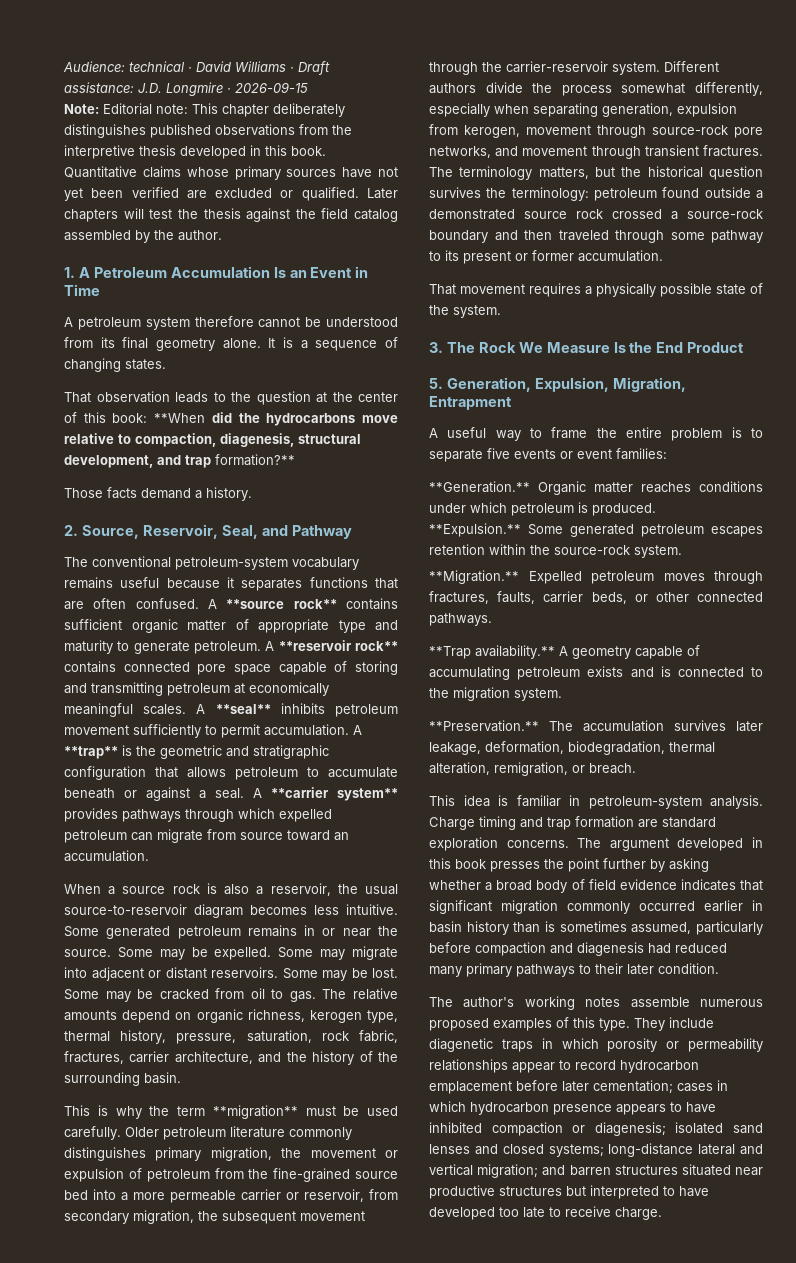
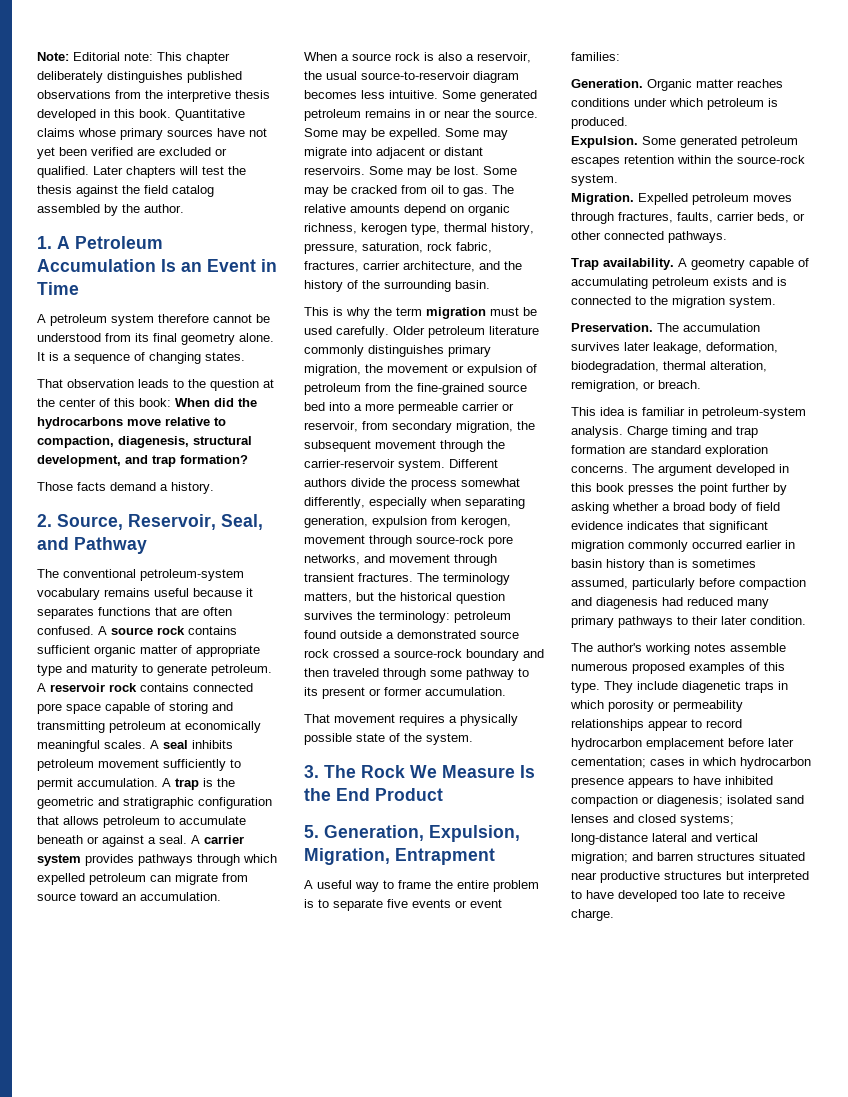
- Audience: technical · David Williams · Draft assistance: J.D. Longmire · 2026-09-15
- That observation leads to the question at the center of this book: **When did the hydrocarbons move relative to compaction, diagenesis, structural development, and trap formation?**
+ That observation leads to the question at the center of this book: When did the hydrocarbons move relative to compaction, diagenesis, structural development, and trap formation?
- A **source rock** contains sufficient organic matter of appropriate type and maturity to generate petroleum.
+ A source rock contains sufficient organic matter of appropriate type and maturity to generate petroleum.
- A **reservoir rock** contains connected pore space capable of storing and transmitting petroleum at economically meaningful scales.
+ A reservoir rock contains connected pore space capable of storing and transmitting petroleum at economically meaningful scales.
- A **seal** inhibits petroleum movement sufficiently to permit accumulation.
+ A seal inhibits petroleum movement sufficiently to permit accumulation.
- A **trap** is the geometric and stratigraphic configuration that allows petroleum to accumulate beneath or against a seal.
+ A trap is the geometric and stratigraphic configuration that allows petroleum to accumulate beneath or against a seal.
- A **carrier system** provides pathways through which expelled petroleum can migrate from source toward an accumulation.
+ A carrier system provides pathways through which expelled petroleum can migrate from source toward an accumulation.
- This is why the term **migration** must be used carefully.
+ This is why the term migration must be used carefully.
- **Generation.** Organic matter reaches conditions under which petroleum is produced.
+ Generation. Organic matter reaches conditions under which petroleum is produced.
- **Expulsion.** Some generated petroleum escapes retention within the source-rock system.
+ Expulsion. Some generated petroleum escapes retention within the source-rock system.
- **Migration.** Expelled petroleum moves through fractures, faults, carrier beds, or other connected pathways.
+ Migration. Expelled petroleum moves through fractures, faults, carrier beds, or other connected pathways.
- **Trap availability.** A geometry capable of accumulating petroleum exists and is connected to the migration system.
+ Trap availability. A geometry capable of accumulating petroleum exists and is connected to the migration system.
- **Preservation.** The accumulation survives later leakage, deformation, biodegradation, thermal alteration, remigration, or breach.
+ Preservation. The accumulation survives later leakage, deformation, biodegradation, thermal alteration, remigration, or breach.

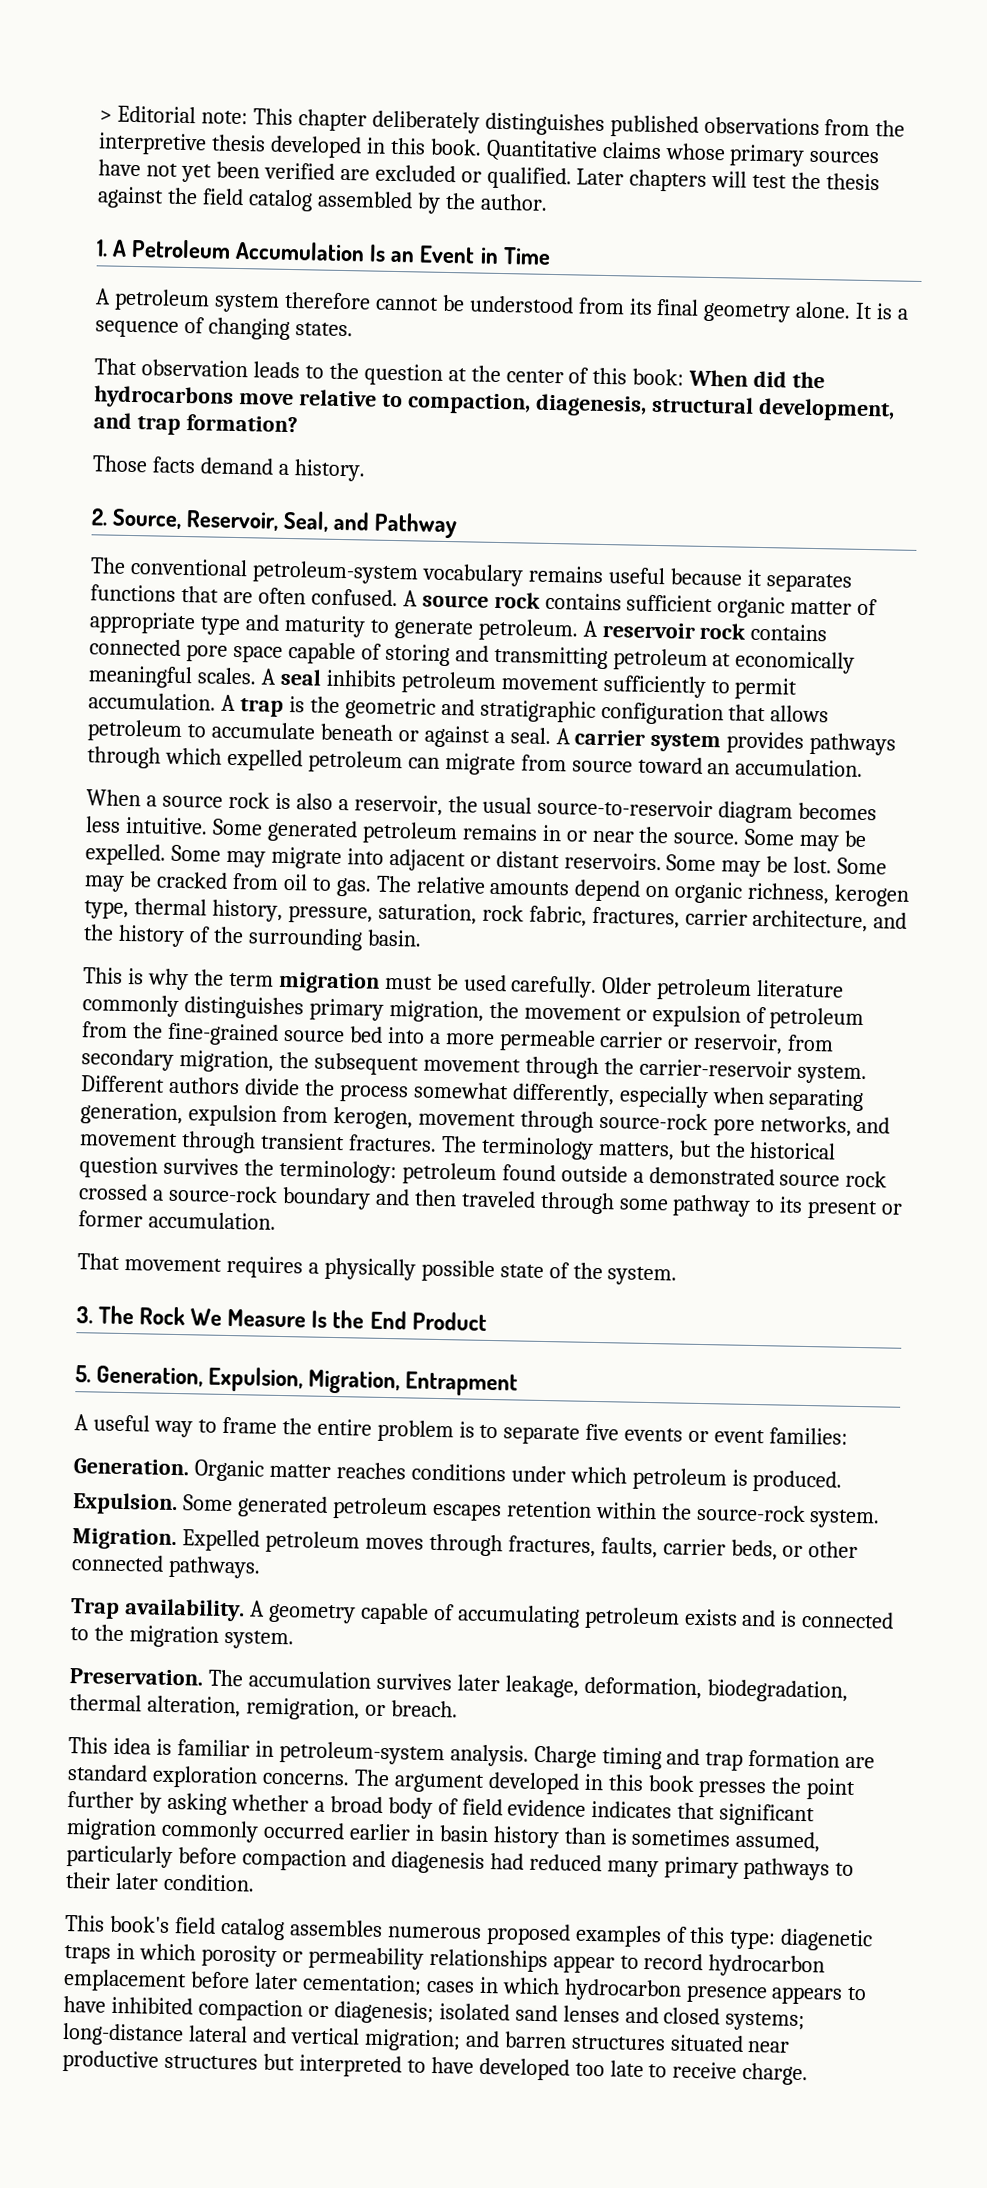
- Note: Editorial note: This chapter deliberately distinguishes published observations from the interpretive thesis developed in this book.
+ > Editorial note: This chapter deliberately distinguishes published observations from the interpretive thesis developed in this book.
- The author's working notes assemble numerous proposed examples of this type. They include diagenetic traps in which porosity or permeability relationships appear to record hydrocarbon emplacement before later cementation;
+ This book's field catalog assembles numerous proposed examples of this type: diagenetic traps in which porosity or permeability relationships appear to record hydrocarbon emplacement before later cementation;

